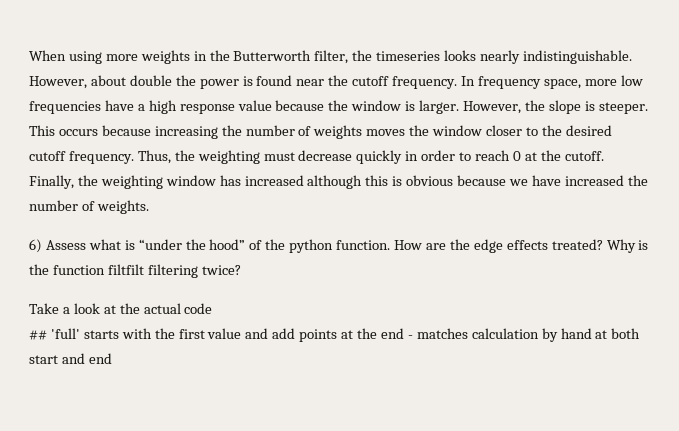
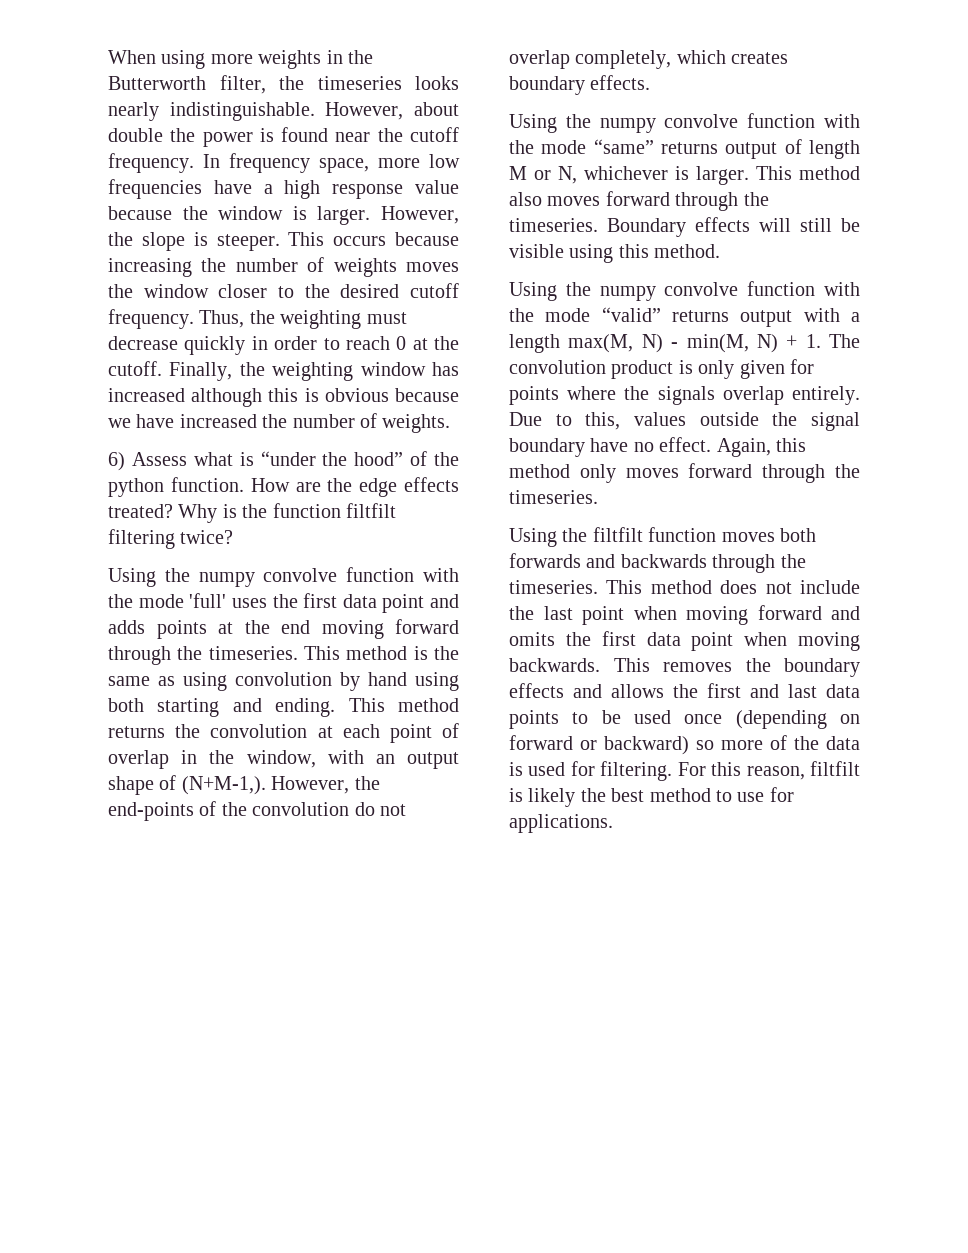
- Take a look at the actual code
- ## 'full' starts with the first value and add points at the end - matches calculation by hand at both start and end
+ Using the numpy convolve function with the mode 'full' uses the first data point and adds points at the end moving forward through the timeseries. This method is the same as using convolution by hand using both starting and ending. This method returns the convolution at each point of overlap in the window, with an output shape of (N+M-1,). However, the end-points of the convolution do not overlap completely, which creates boundary effects.
+ Using the numpy convolve function with the mode “same” returns output of length M or N, whichever is larger. This method also moves forward through the timeseries. Boundary effects will still be visible using this method.
+ Using the numpy convolve function with the mode “valid” returns output with a length max(M, N) - min(M, N) + 1. The convolution product is only given for points where the signals overlap entirely. Due to this, values outside the signal boundary have no effect. Again, this method only moves forward through the timeseries.
+ Using the filtfilt function moves both forwards and backwards through the timeseries. This method does not include the last point when moving forward and omits the first data point when moving backwards. This removes the boundary effects and allows the first and last data points to be used once (depending on forward or backward) so more of the data is used for filtering. For this reason, filtfilt is likely the best method to use for applications.

